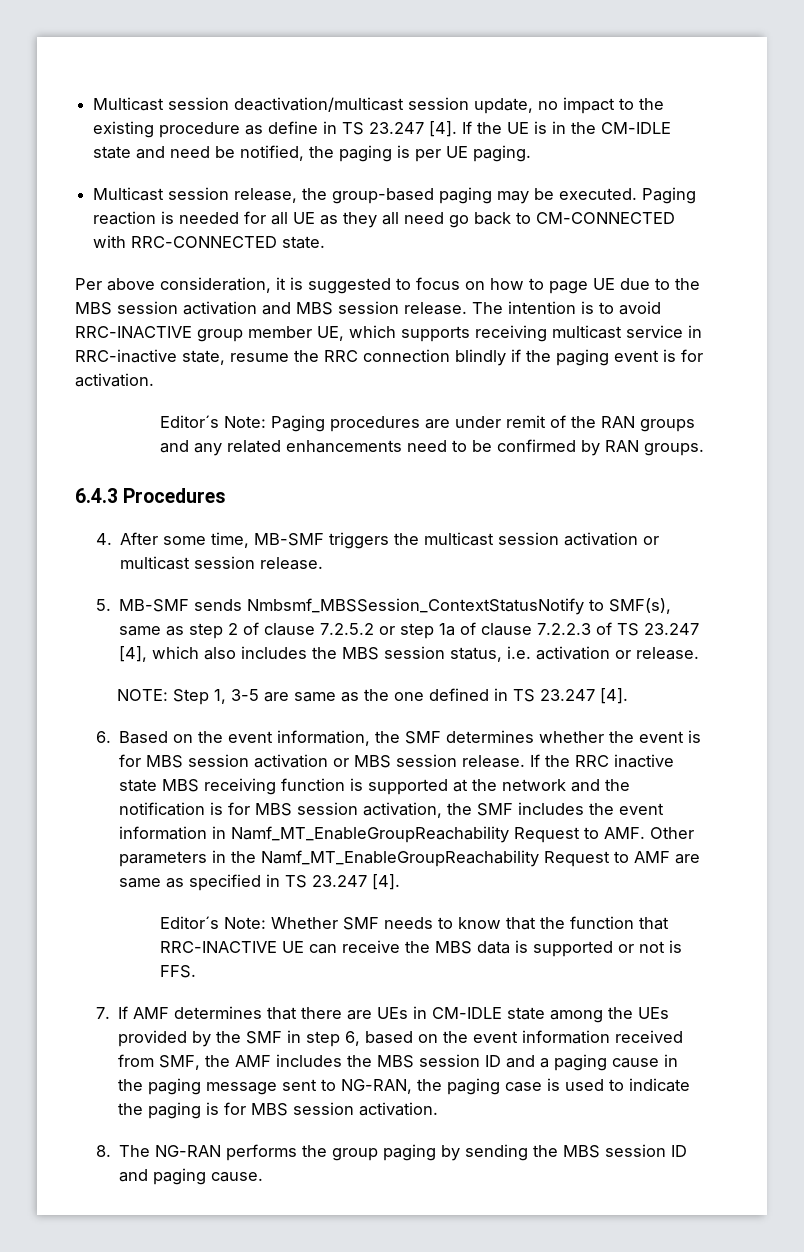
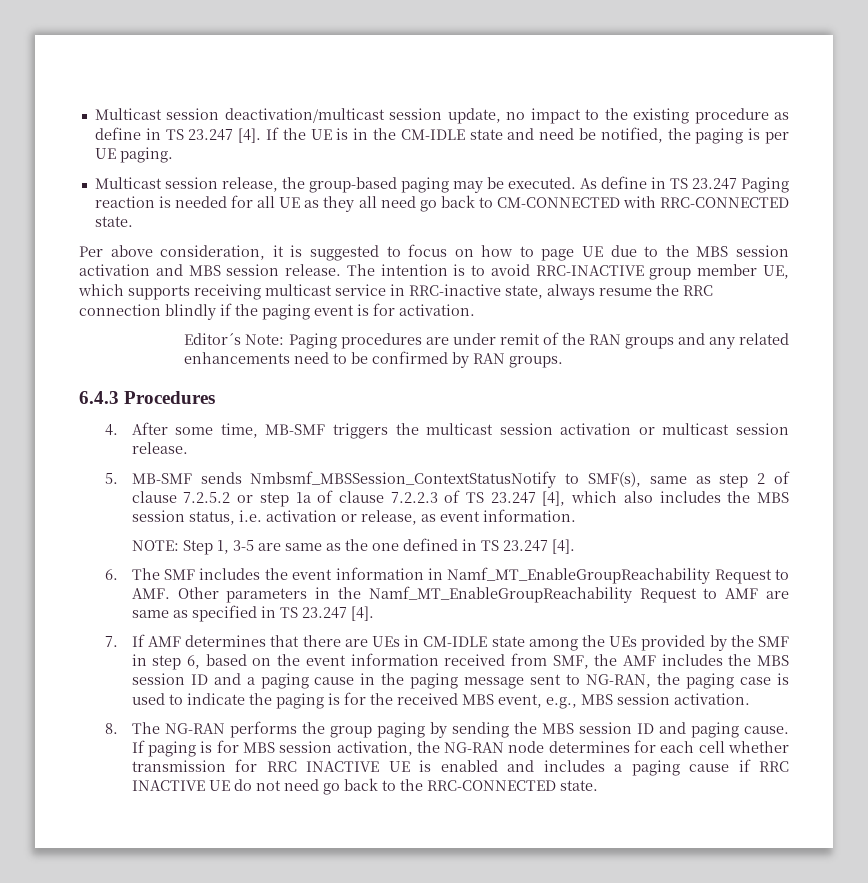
- Paging reaction is needed for all UE as they all need go back to CM-CONNECTED with RRC-CONNECTED state.
+ As define in TS 23.247 Paging reaction is needed for all UE as they all need go back to CM-CONNECTED with RRC-CONNECTED state.
- The intention is to avoid RRC-INACTIVE group member UE, which supports receiving multicast service in RRC-inactive state, resume the RRC connection blindly if the paging event is for activation.
+ The intention is to avoid RRC-INACTIVE group member UE, which supports receiving multicast service in RRC-inactive state, always resume the RRC connection blindly if the paging event is for activation.
- 5. MB-SMF sends Nmbsmf_MBSSession_ContextStatusNotify to SMF(s), same as step 2 of clause 7.2.5.2 or step 1a of clause 7.2.2.3 of TS 23.247 [4], which also includes the MBS session status, i.e. activation or release.
+ 5. MB-SMF sends Nmbsmf_MBSSession_ContextStatusNotify to SMF(s), same as step 2 of clause 7.2.5.2 or step 1a of clause 7.2.2.3 of TS 23.247 [4], which also includes the MBS session status, i.e. activation or release, as event information.
- 6. Based on the event information, the SMF determines whether the event is for MBS session activation or MBS session release. If the RRC inactive state MBS receiving function is supported at the network and the notification is for MBS session activation, the SMF includes the event information in Namf_MT_EnableGroupReachability Request to AMF. Other parameters in the Namf_MT_EnableGroupReachability Request to AMF are same as specified in TS 23.247 [4].
+ 6. The SMF includes the event information in Namf_MT_EnableGroupReachability Request to AMF. Other parameters in the Namf_MT_EnableGroupReachability Request to AMF are same as specified in TS 23.247 [4].
- Editor´s Note: Whether SMF needs to know that the function that RRC-INACTIVE UE can receive the MBS data is supported or not is FFS.
- 7. If AMF determines that there are UEs in CM-IDLE state among the UEs provided by the SMF in step 6, based on the event information received from SMF, the AMF includes the MBS session ID and a paging cause in the paging message sent to NG-RAN, the paging case is used to indicate the paging is for MBS session activation.
+ 7. If AMF determines that there are UEs in CM-IDLE state among the UEs provided by the SMF in step 6, based on the event information received from SMF, the AMF includes the MBS session ID and a paging cause in the paging message sent to NG-RAN, the paging case is used to indicate the paging is for the received MBS event, e.g., MBS session activation.
+ If paging is for MBS session activation, the NG-RAN node determines for each cell whether transmission for RRC INACTIVE UE is enabled and includes a paging cause if RRC INACTIVE UE do not need go back to the RRC-CONNECTED state.

